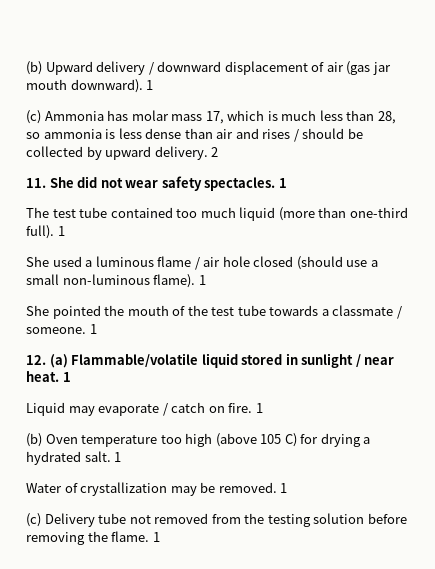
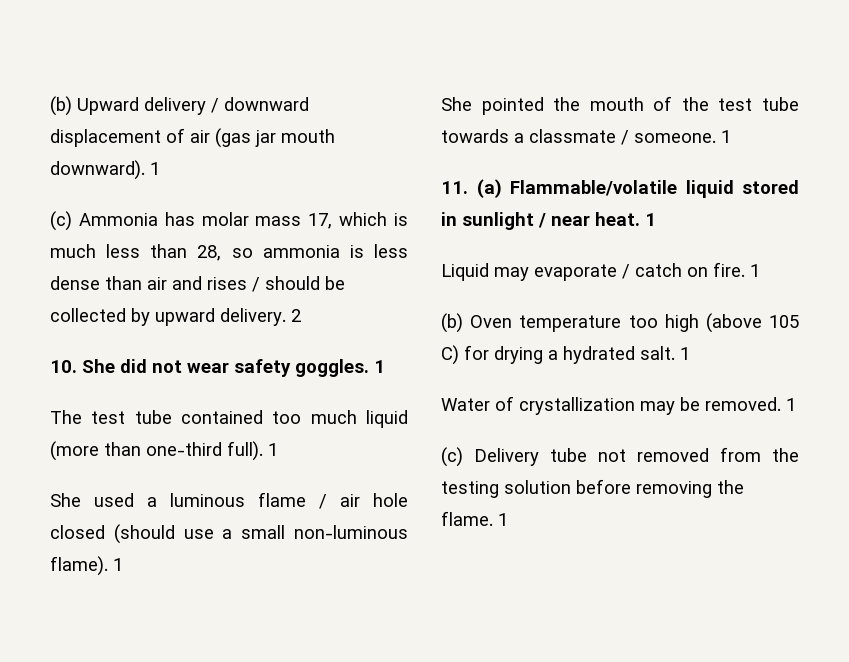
- 11. She did not wear safety spectacles.
+ 10. She did not wear safety goggles.
- 12. (a) Flammable/volatile liquid stored in sunlight / near heat.
+ 11. (a) Flammable/volatile liquid stored in sunlight / near heat.

